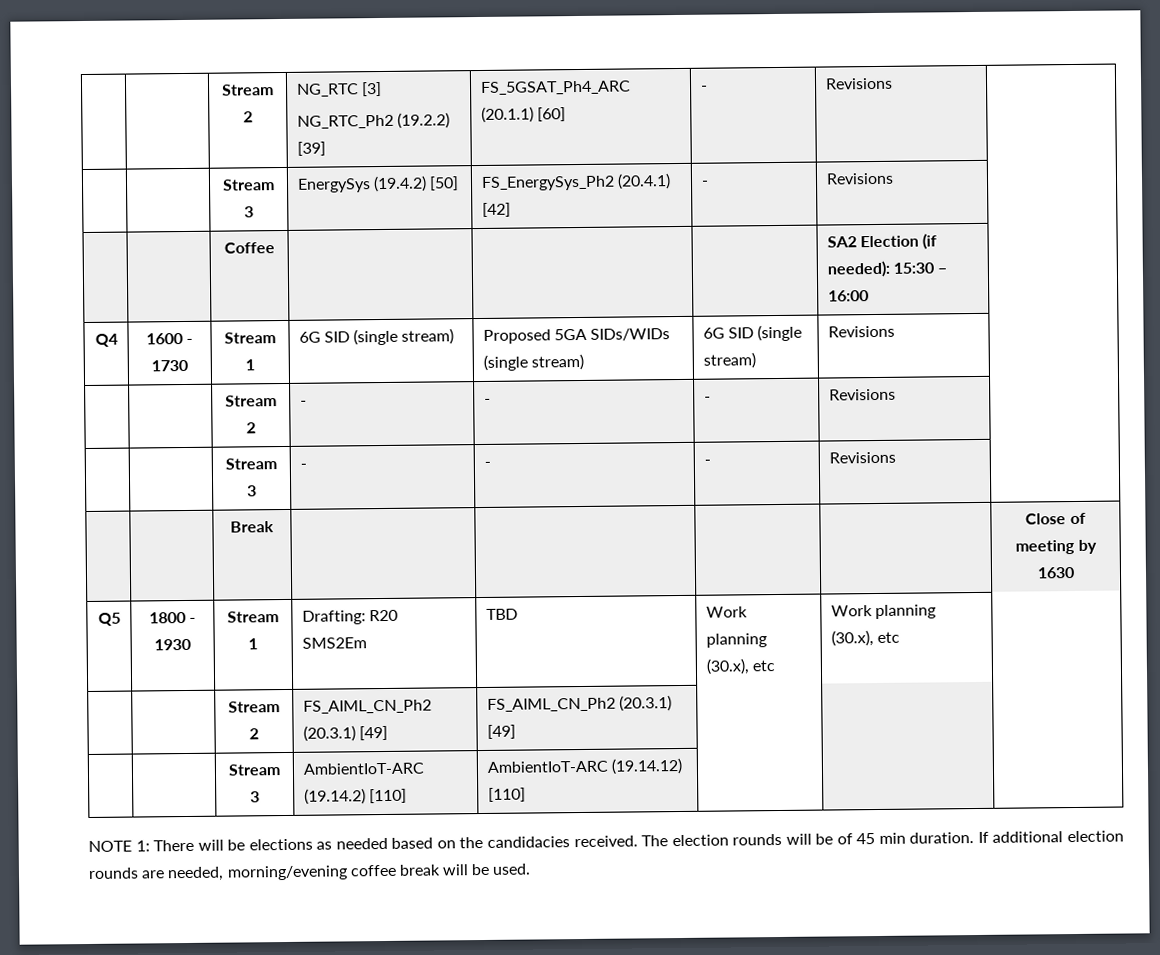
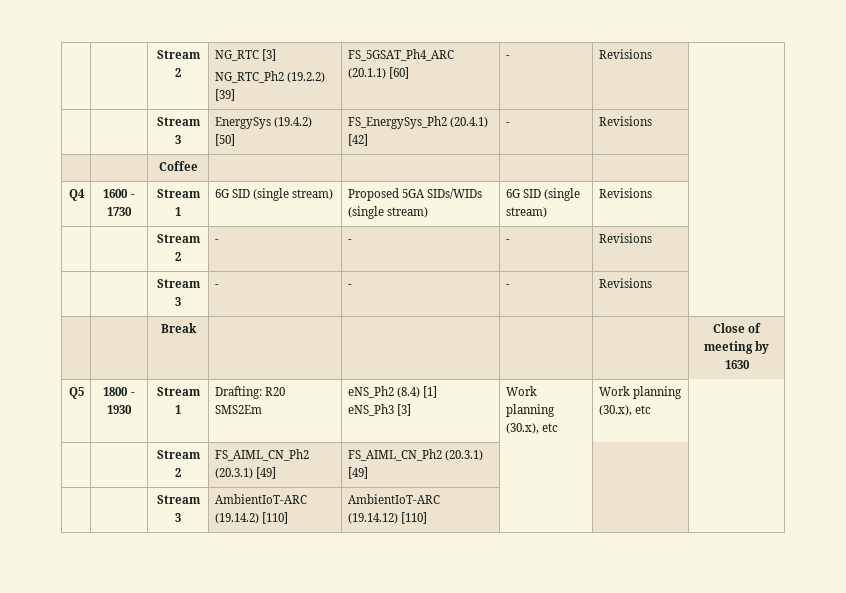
- | | Coffee | | | | SA2 Election (if needed): 15:30 – 16:00 |
+ | | Coffee | | | | |
- Q5 | 1800 - 1930 | Stream 1 | Drafting: R20 SMS2Em | TBD | Work planning (30.x), etc | Work planning (30.x), etc |
+ Q5 | 1800 - 1930 | Stream 1 | Drafting: R20 SMS2Em | eNS_Ph2 (8.4) [1]
+ eNS_Ph3 [3] | Work planning (30.x), etc | Work planning (30.x), etc |
- NOTE 1: There will be elections as needed based on the candidacies received. The election rounds will be of 45 min duration. If additional election rounds are needed, morning/evening coffee break will be used.

